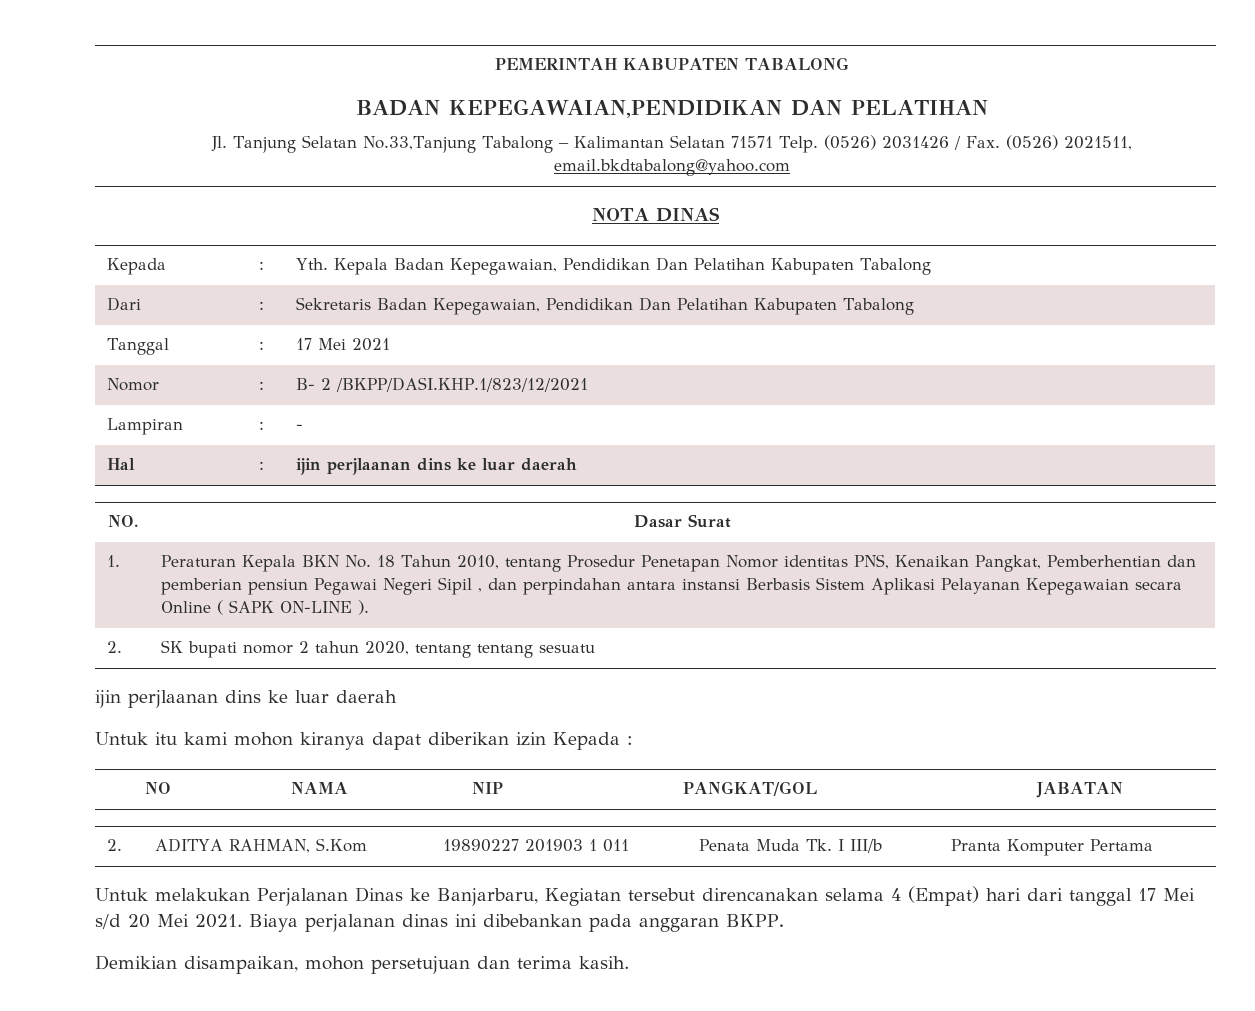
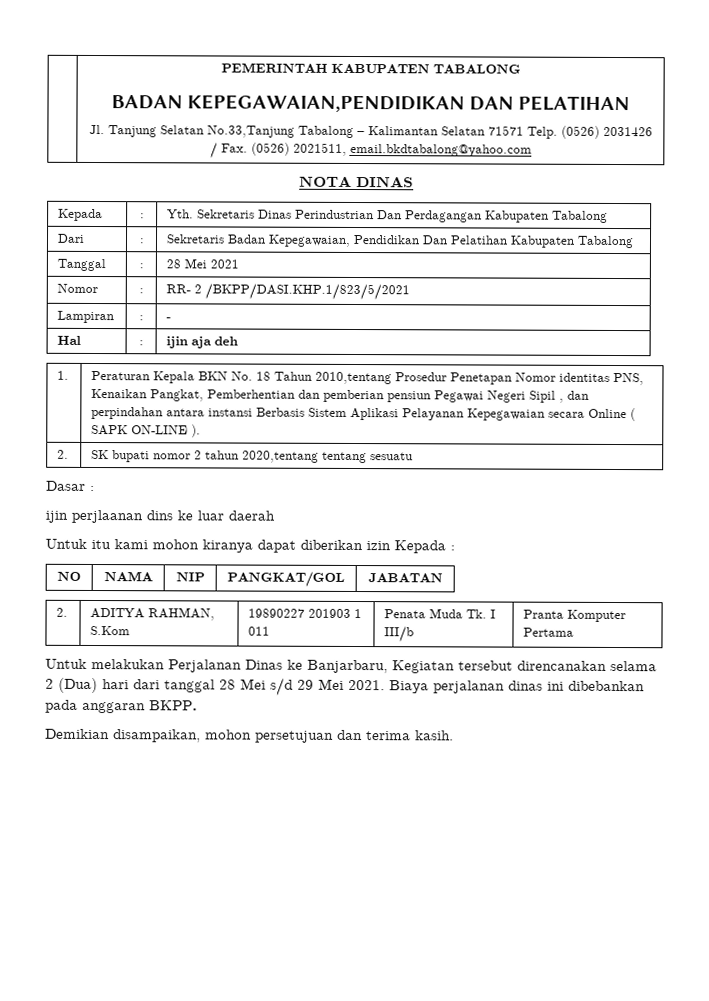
- Kepada | : | Yth. Kepala Badan Kepegawaian, Pendidikan Dan Pelatihan Kabupaten Tabalong
+ Kepada | : | Yth. Sekretaris Dinas Perindustrian Dan Perdagangan Kabupaten Tabalong
- Tanggal | : | 17 Mei 2021
+ Tanggal | : | 28 Mei 2021
- Nomor | : | B- 2 /BKPP/DASI.KHP.1/823/12/2021
+ Nomor | : | RR- 2 /BKPP/DASI.KHP.1/823/5/2021
- Hal | : | ijin perjlaanan dins ke luar daerah
- NO. | Dasar Surat
+ Hal | : | ijin aja deh
- 1. | Peraturan Kepala BKN No. 18 Tahun 2010, tentang Prosedur Penetapan Nomor identitas PNS, Kenaikan Pangkat, Pemberhentian dan pemberian pensiun Pegawai Negeri Sipil , dan perpindahan antara instansi Berbasis Sistem Aplikasi Pelayanan Kepegawaian secara Online ( SAPK ON-LINE ).
+ 1. | Peraturan Kepala BKN No. 18 Tahun 2010,tentang Prosedur Penetapan Nomor identitas PNS, Kenaikan Pangkat, Pemberhentian dan pemberian pensiun Pegawai Negeri Sipil , dan perpindahan antara instansi Berbasis Sistem Aplikasi Pelayanan Kepegawaian secara Online ( SAPK ON-LINE ).
- 2. | SK bupati nomor 2 tahun 2020, tentang tentang sesuatu
+ 2. | SK bupati nomor 2 tahun 2020,tentang tentang sesuatu
+ Dasar :
- Untuk melakukan Perjalanan Dinas ke Banjarbaru, Kegiatan tersebut direncanakan selama 4 (Empat) hari dari tanggal 17 Mei s/d 20 Mei 2021.
+ Untuk melakukan Perjalanan Dinas ke Banjarbaru, Kegiatan tersebut direncanakan selama 2 (Dua) hari dari tanggal 28 Mei s/d 29 Mei 2021.

